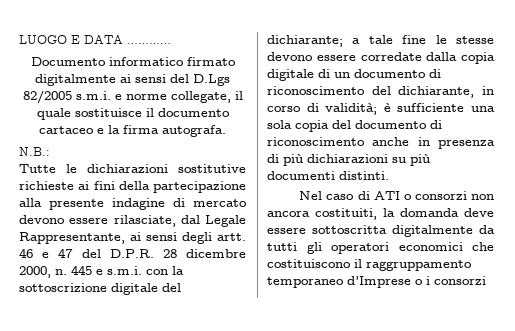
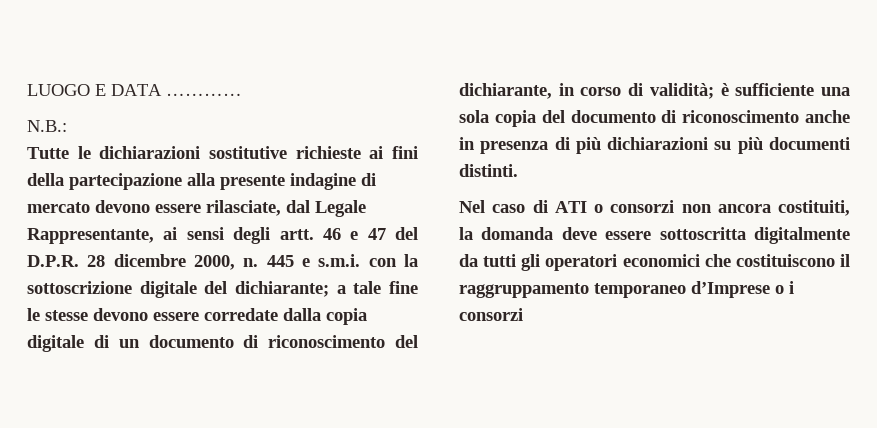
- Documento informatico firmato digitalmente ai sensi del D.Lgs 82/2005 s.m.i. e norme collegate, il quale sostituisce il documento cartaceo e la firma autografa.

